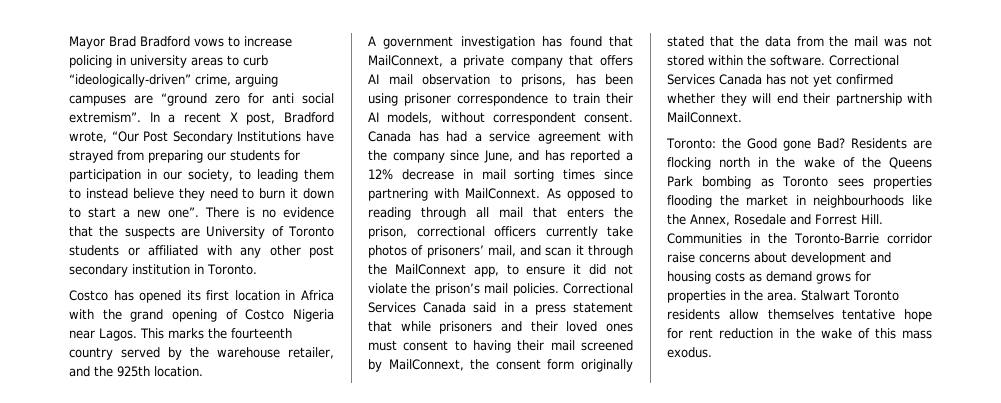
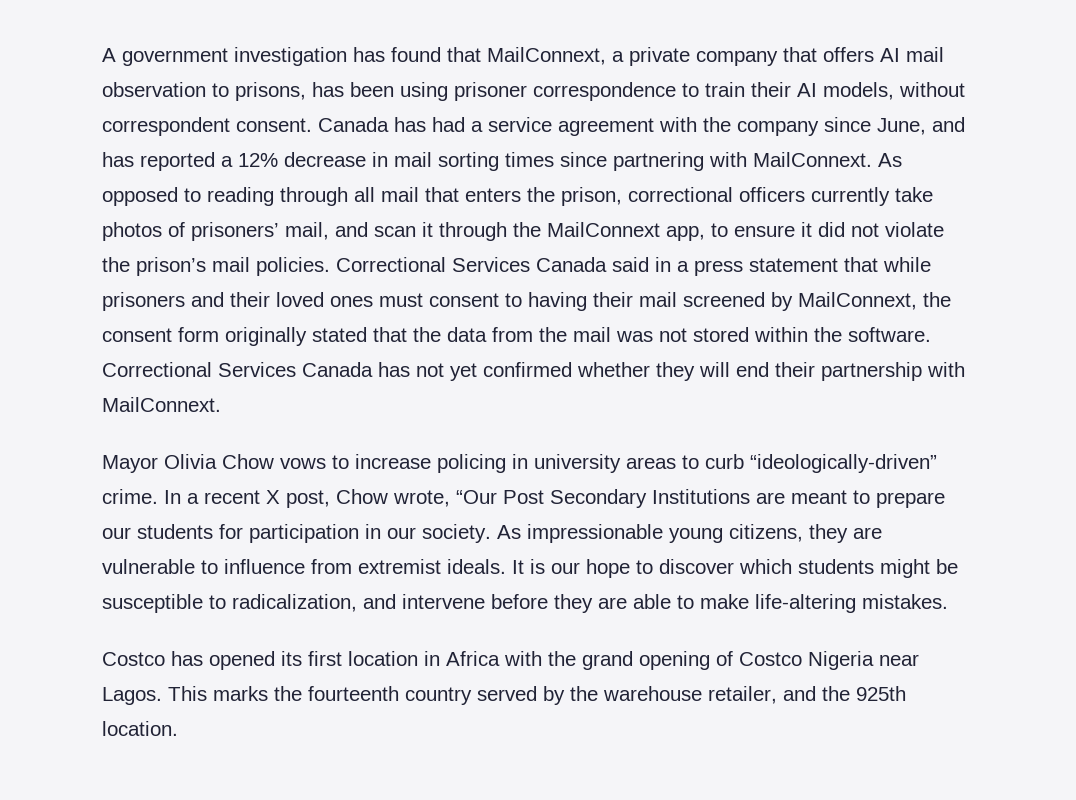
- Mayor Brad Bradford vows to increase policing in university areas to curb “ideologically-driven” crime, arguing campuses are “ground zero for anti social extremism”. In a recent X post, Bradford wrote, “Our Post Secondary Institutions have strayed from preparing our students for participation in our society, to leading them to instead believe they need to burn it down to start a new one”. There is no evidence that the suspects are University of Toronto students or affiliated with any other post secondary institution in Toronto.
- Costco has opened its first location in Africa with the grand opening of Costco Nigeria near Lagos. This marks the fourteenth country served by the warehouse retailer, and the 925th location.
- Toronto: the Good gone Bad? Residents are flocking north in the wake of the Queens Park bombing as Toronto sees properties flooding the market in neighbourhoods like the Annex, Rosedale and Forrest Hill. Communities in the Toronto-Barrie corridor raise concerns about development and housing costs as demand grows for properties in the area. Stalwart Toronto residents allow themselves tentative hope for rent reduction in the wake of this mass exodus.
+ Mayor Olivia Chow vows to increase policing in university areas to curb “ideologically-driven” crime. In a recent X post, Chow wrote, “Our Post Secondary Institutions are meant to prepare our students for participation in our society. As impressionable young citizens, they are vulnerable to influence from extremist ideals. It is our hope to discover which students might be susceptible to radicalization, and intervene before they are able to make life-altering mistakes.
+ Costco has opened its first location in Africa with the grand opening of Costco Nigeria near Lagos. This marks the fourteenth country served by the warehouse retailer, and the 925th location.

